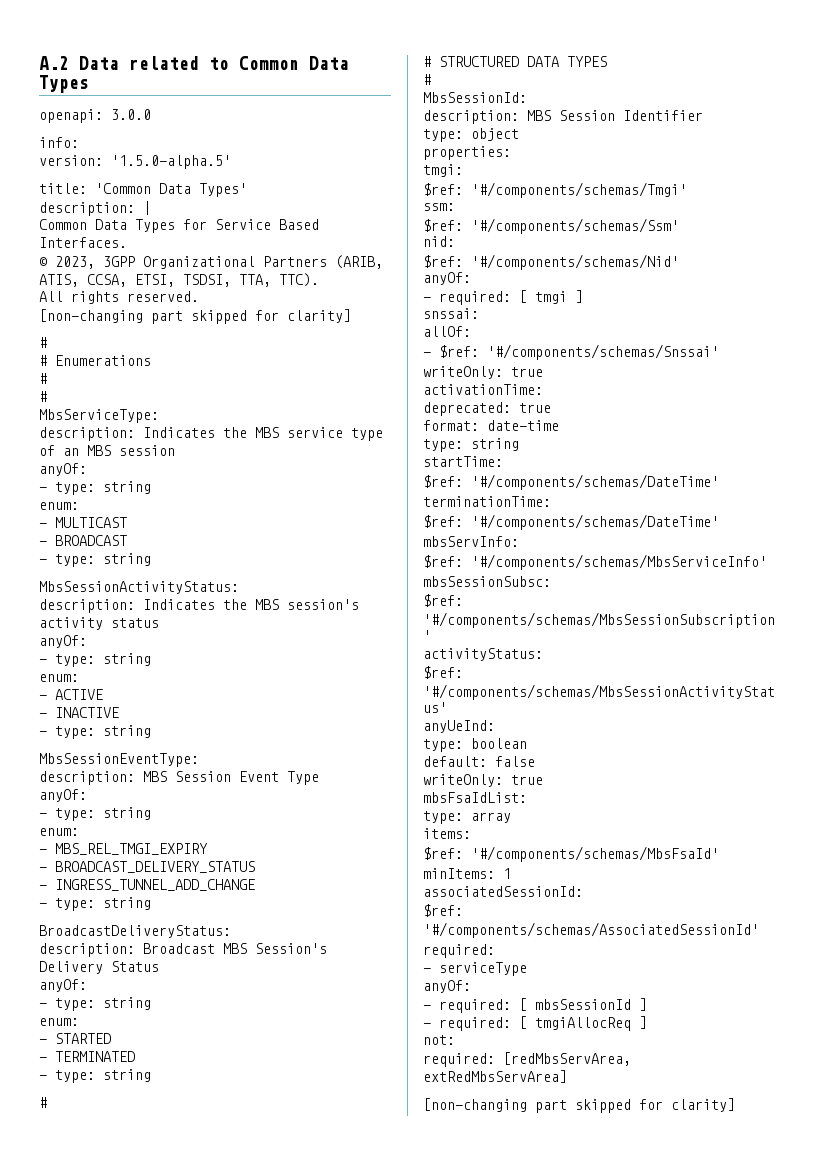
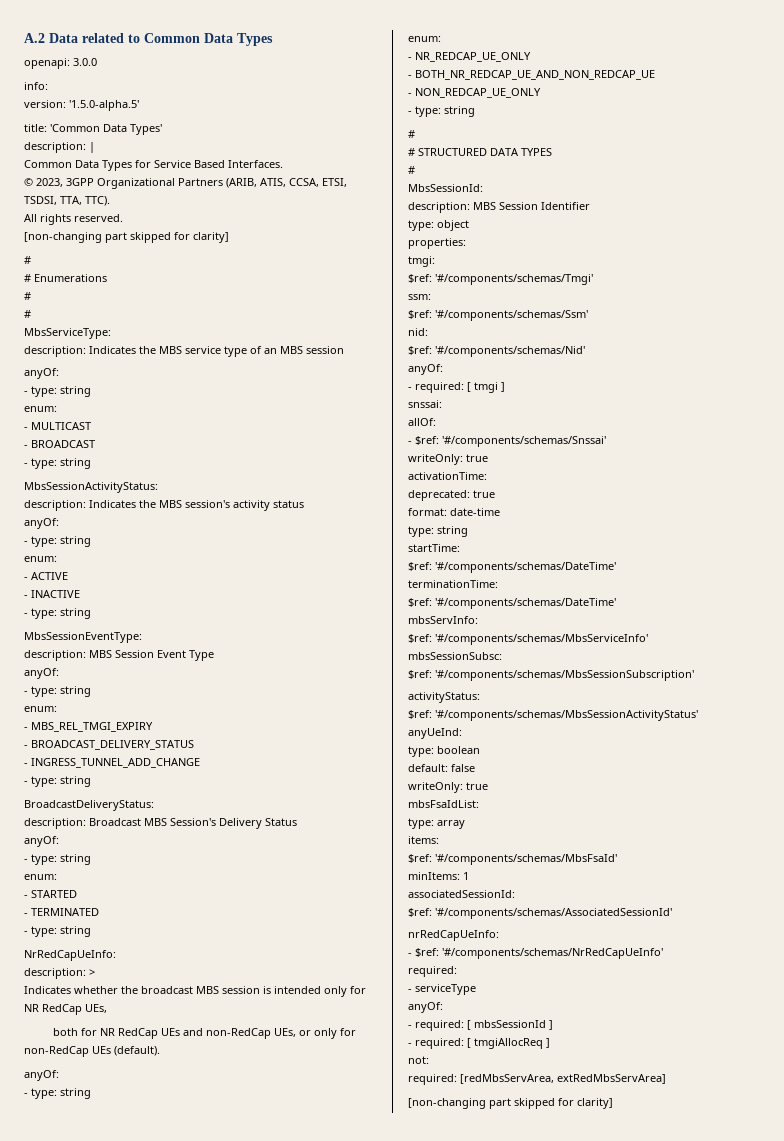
+ NrRedCapUeInfo:
+ description: >
+ Indicates whether the broadcast MBS session is intended only for NR RedCap UEs,
+ both for NR RedCap UEs and non-RedCap UEs, or only for non-RedCap UEs (default).
+ anyOf:
+ - type: string
+ enum:
+ - NR_REDCAP_UE_ONLY
+ - BOTH_NR_REDCAP_UE_AND_NON_REDCAP_UE
+ - NON_REDCAP_UE_ONLY
+ - type: string
+ nrRedCapUeInfo:
+ - $ref: '#/components/schemas/NrRedCapUeInfo'

